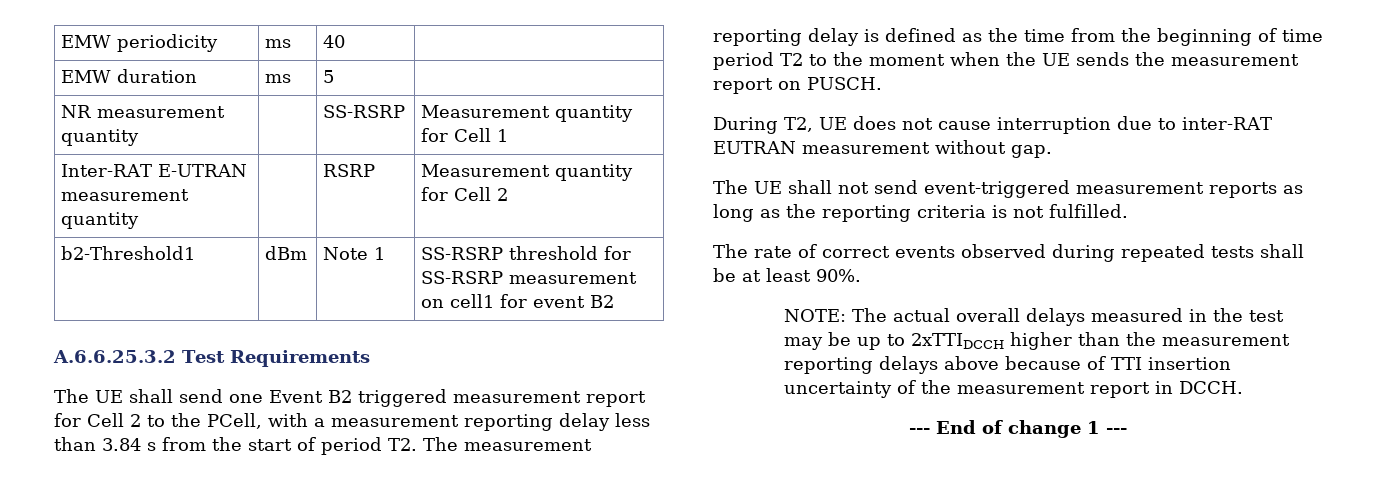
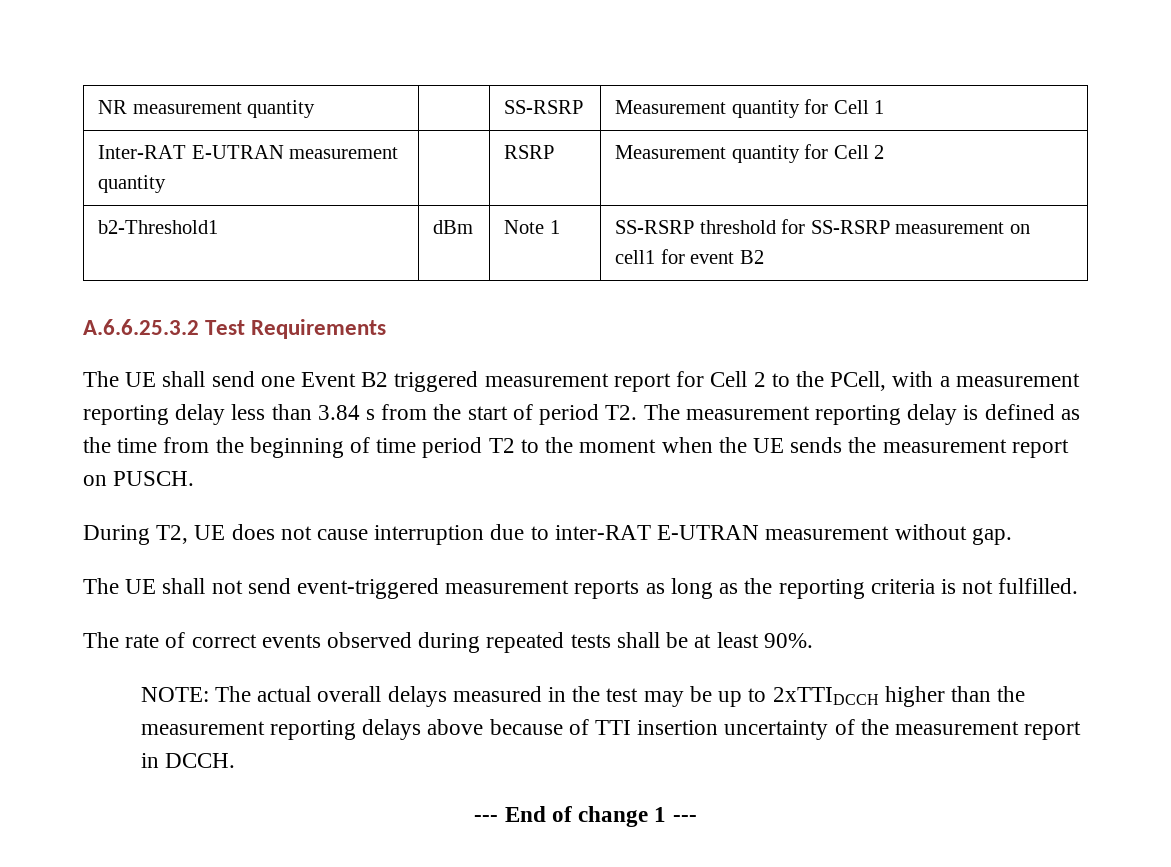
- EMW periodicity | ms | 40 |
- EMW duration | ms | 5 |
- During T2, UE does not cause interruption due to inter-RAT EUTRAN measurement without gap.
+ During T2, UE does not cause interruption due to inter-RAT E-UTRAN measurement without gap.

